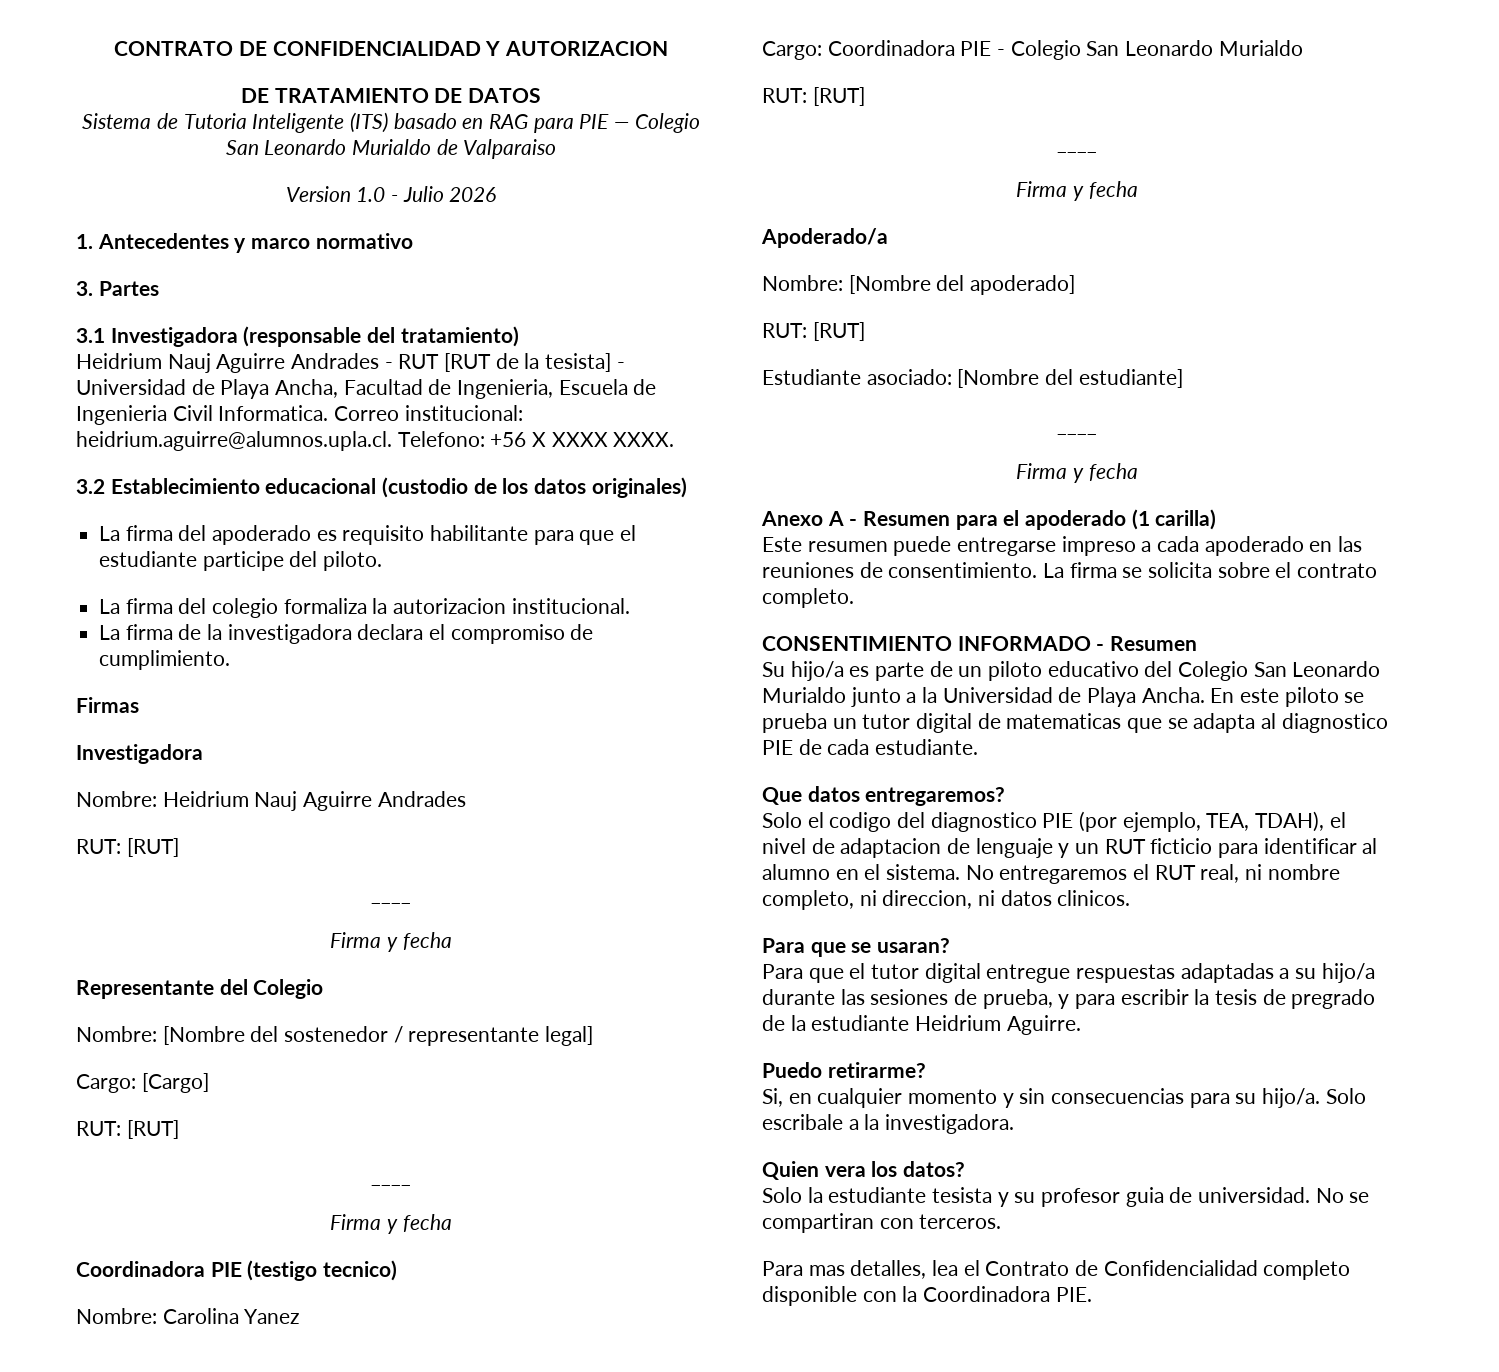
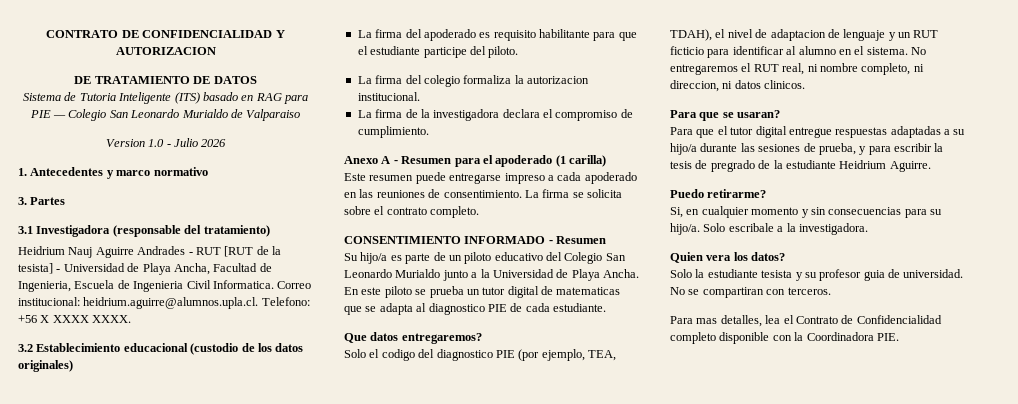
- Firmas
- Investigadora
- Nombre: Heidrium Nauj Aguirre Andrades
- RUT: [RUT]
- ____
- Firma y fecha
- Representante del Colegio
- Nombre: [Nombre del sostenedor / representante legal]
- Cargo: [Cargo]
- RUT: [RUT]
- ____
- Firma y fecha
- Coordinadora PIE (testigo tecnico)
- Nombre: Carolina Yanez
- Cargo: Coordinadora PIE - Colegio San Leonardo Murialdo
- RUT: [RUT]
- ____
- Firma y fecha
- Apoderado/a
- Nombre: [Nombre del apoderado]
- RUT: [RUT]
- Estudiante asociado: [Nombre del estudiante]
- ____
- Firma y fecha

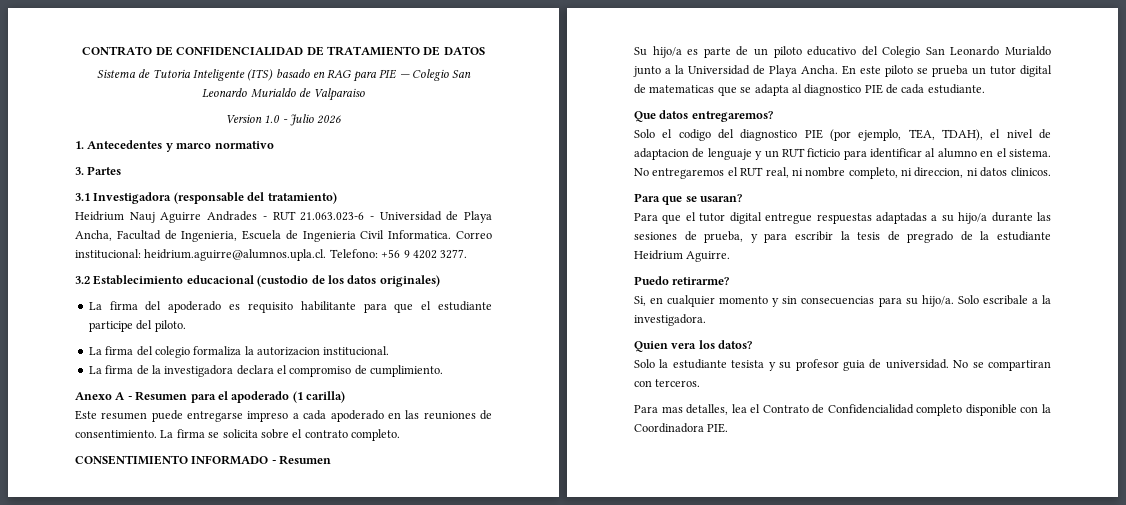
- CONTRATO DE CONFIDENCIALIDAD Y AUTORIZACION
- DE TRATAMIENTO DE DATOS
+ CONTRATO DE CONFIDENCIALIDAD DE TRATAMIENTO DE DATOS
- Heidrium Nauj Aguirre Andrades - RUT [RUT de la tesista] - Universidad de Playa Ancha, Facultad de Ingenieria, Escuela de Ingenieria Civil Informatica.
+ Heidrium Nauj Aguirre Andrades - RUT 21.063.023-6 - Universidad de Playa Ancha, Facultad de Ingenieria, Escuela de Ingenieria Civil Informatica.
- Correo institucional: heidrium.aguirre@alumnos.upla.cl. Telefono: +56 X XXXX XXXX.
+ Correo institucional: heidrium.aguirre@alumnos.upla.cl. Telefono: +56 9 4202 3277.

